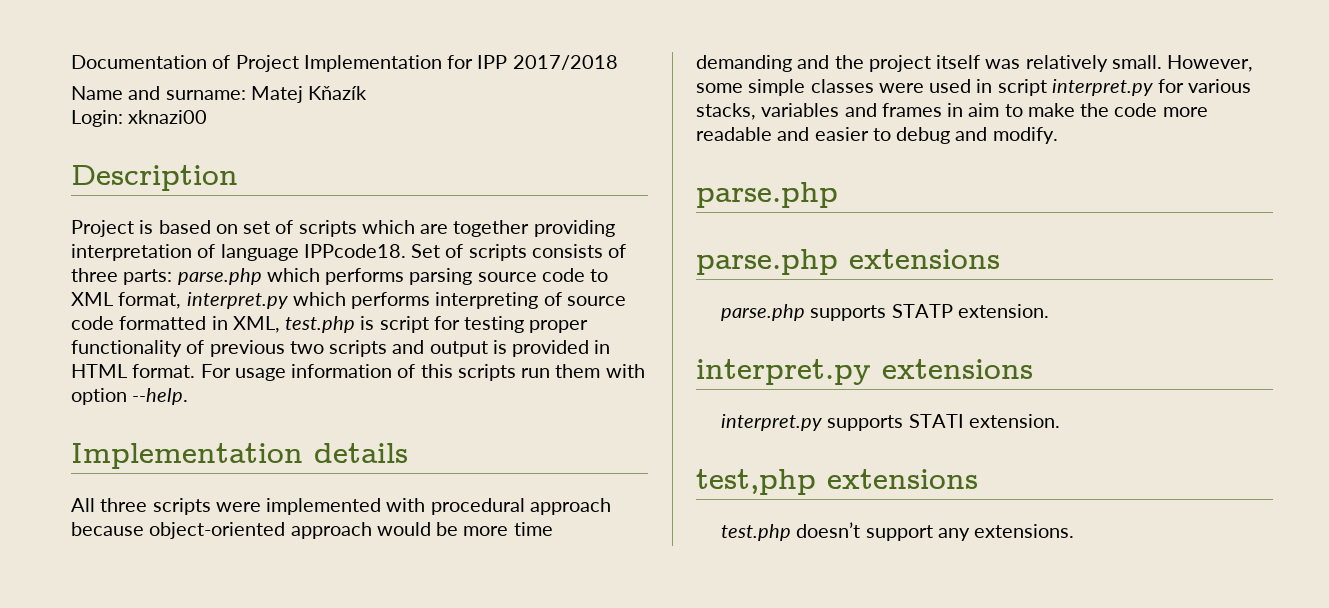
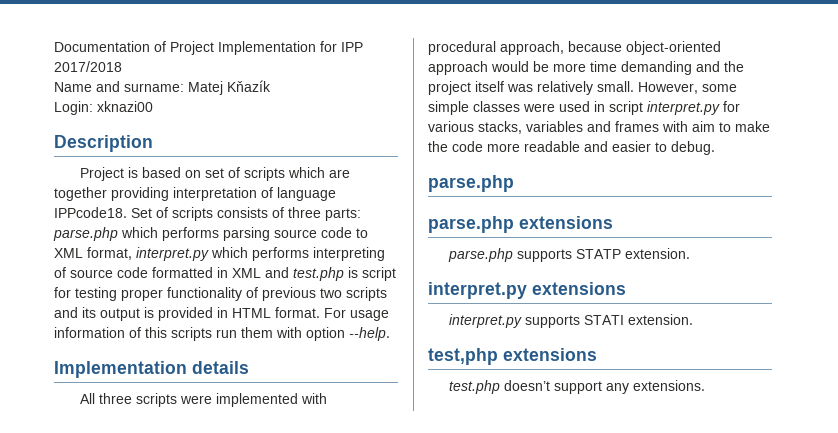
- Set of scripts consists of three parts: parse.php which performs parsing source code to XML format, interpret.py which performs interpreting of source code formatted in XML, test.php is script for testing proper functionality of previous two scripts and output is provided in HTML format.
+ Set of scripts consists of three parts: parse.php which performs parsing source code to XML format, interpret.py which performs interpreting of source code formatted in XML and test.php is script for testing proper functionality of previous two scripts and its output is provided in HTML format.
- All three scripts were implemented with procedural approach because object-oriented approach would be more time demanding and the project itself was relatively small.
+ All three scripts were implemented with procedural approach, because object-oriented approach would be more time demanding and the project itself was relatively small.
- However, some simple classes were used in script interpret.py for various stacks, variables and frames in aim to make the code more readable and easier to debug and modify.
+ However, some simple classes were used in script interpret.py for various stacks, variables and frames with aim to make the code more readable and easier to debug.

